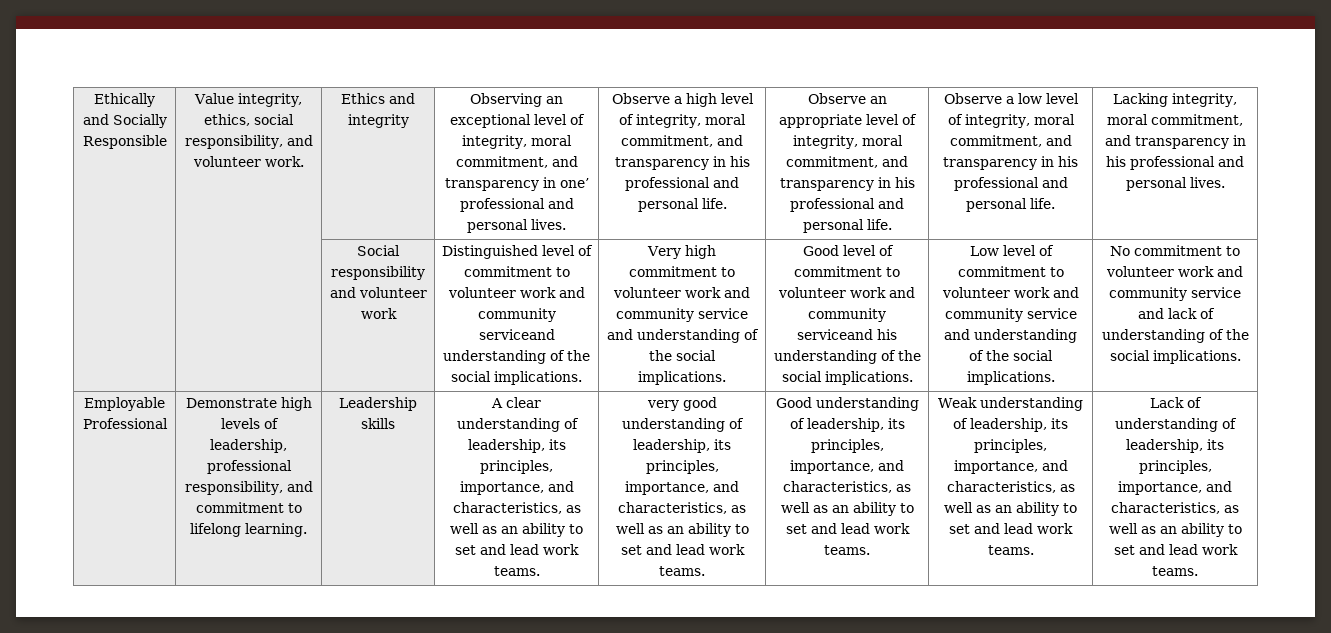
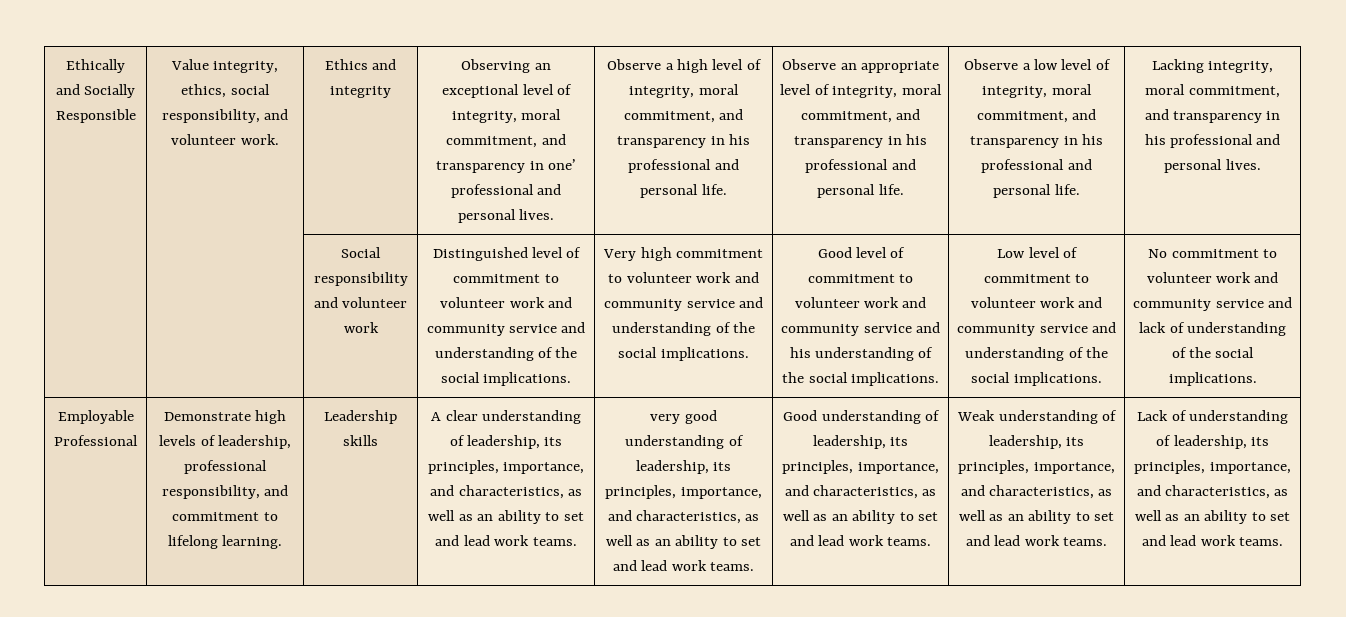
- Distinguished level of commitment to volunteer work and community serviceand understanding of the social implications.
+ Distinguished level of commitment to volunteer work and community service and understanding of the social implications.
- Good level of commitment to volunteer work and community serviceand his understanding of the social implications.
+ Good level of commitment to volunteer work and community service and his understanding of the social implications.

